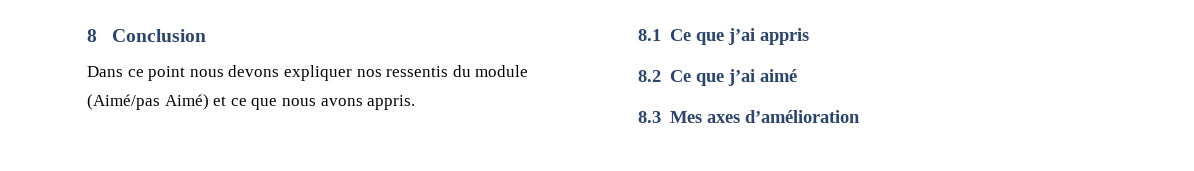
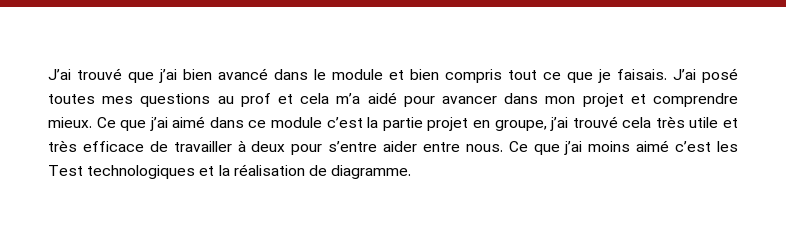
- 8 Conclusion
- Dans ce point nous devons expliquer nos ressentis du module (Aimé/pas Aimé) et ce que nous avons appris.
- 8.1 Ce que j’ai appris
- 8.2 Ce que j’ai aimé
- 8.3 Mes axes d’amélioration
+ J’ai trouvé que j’ai bien avancé dans le module et bien compris tout ce que je faisais. J’ai posé toutes mes questions au prof et cela m’a aidé pour avancer dans mon projet et comprendre mieux. Ce que j’ai aimé dans ce module c’est la partie projet en groupe, j’ai trouvé cela très utile et très efficace de travailler à deux pour s’entre aider entre nous. Ce que j’ai moins aimé c’est les Test technologiques et la réalisation de diagramme.

